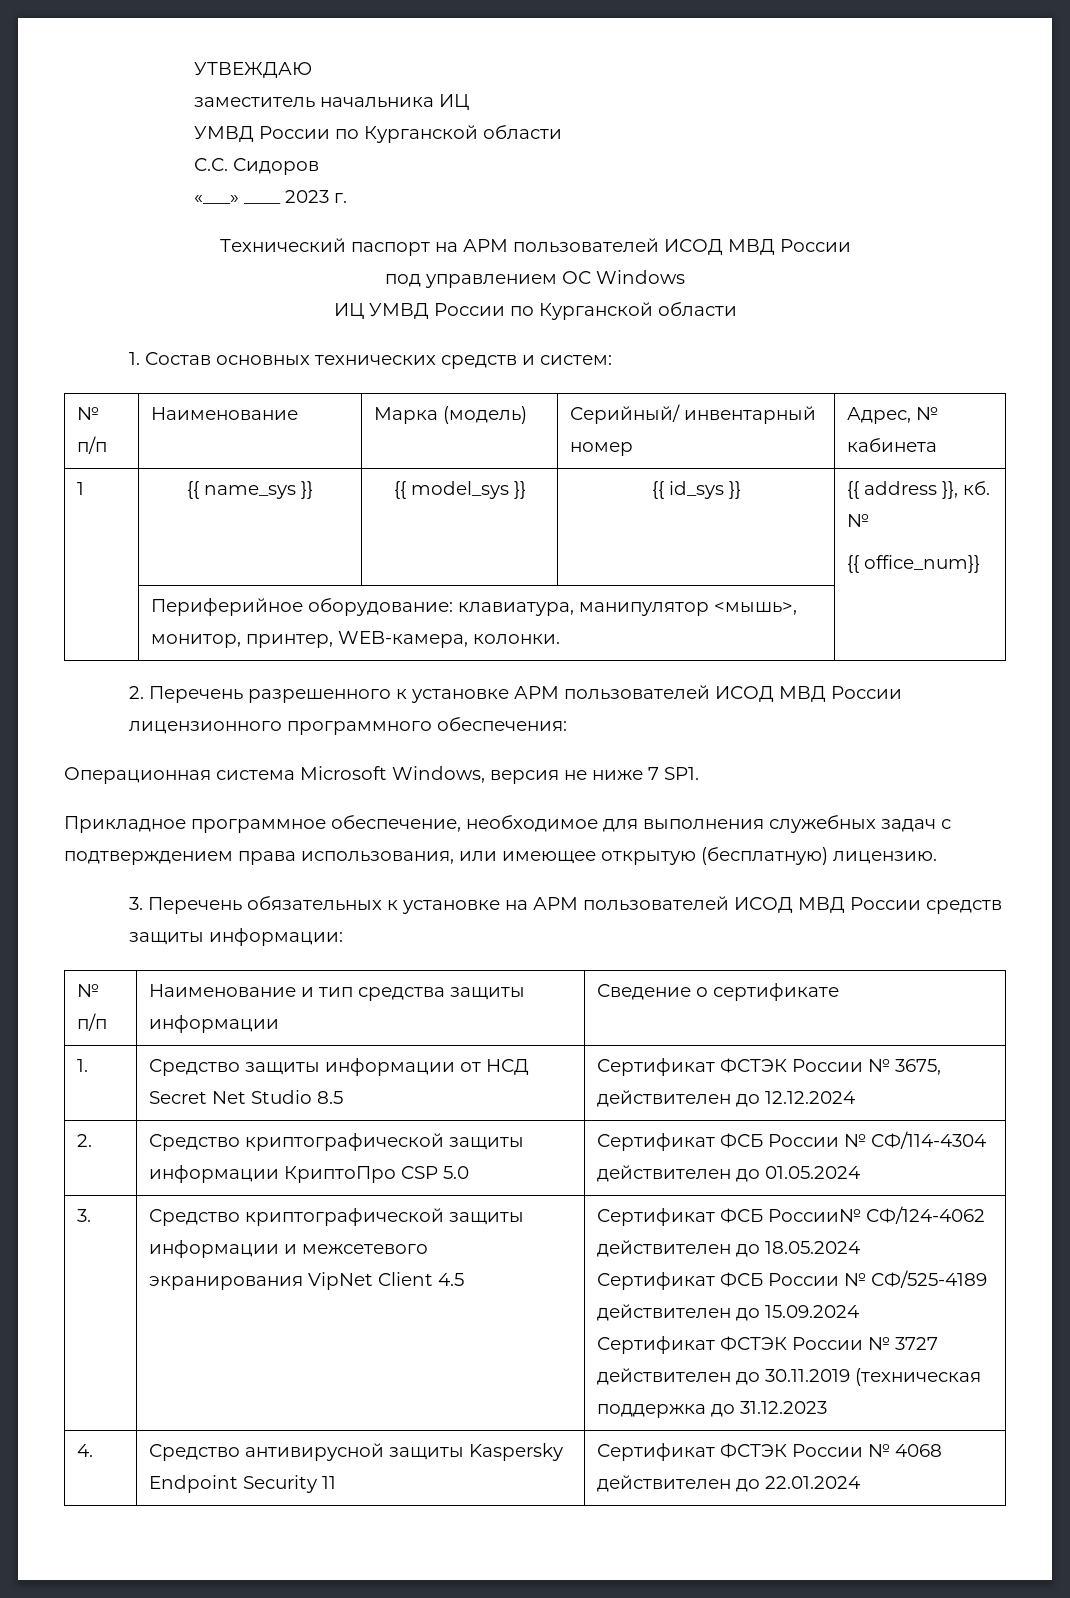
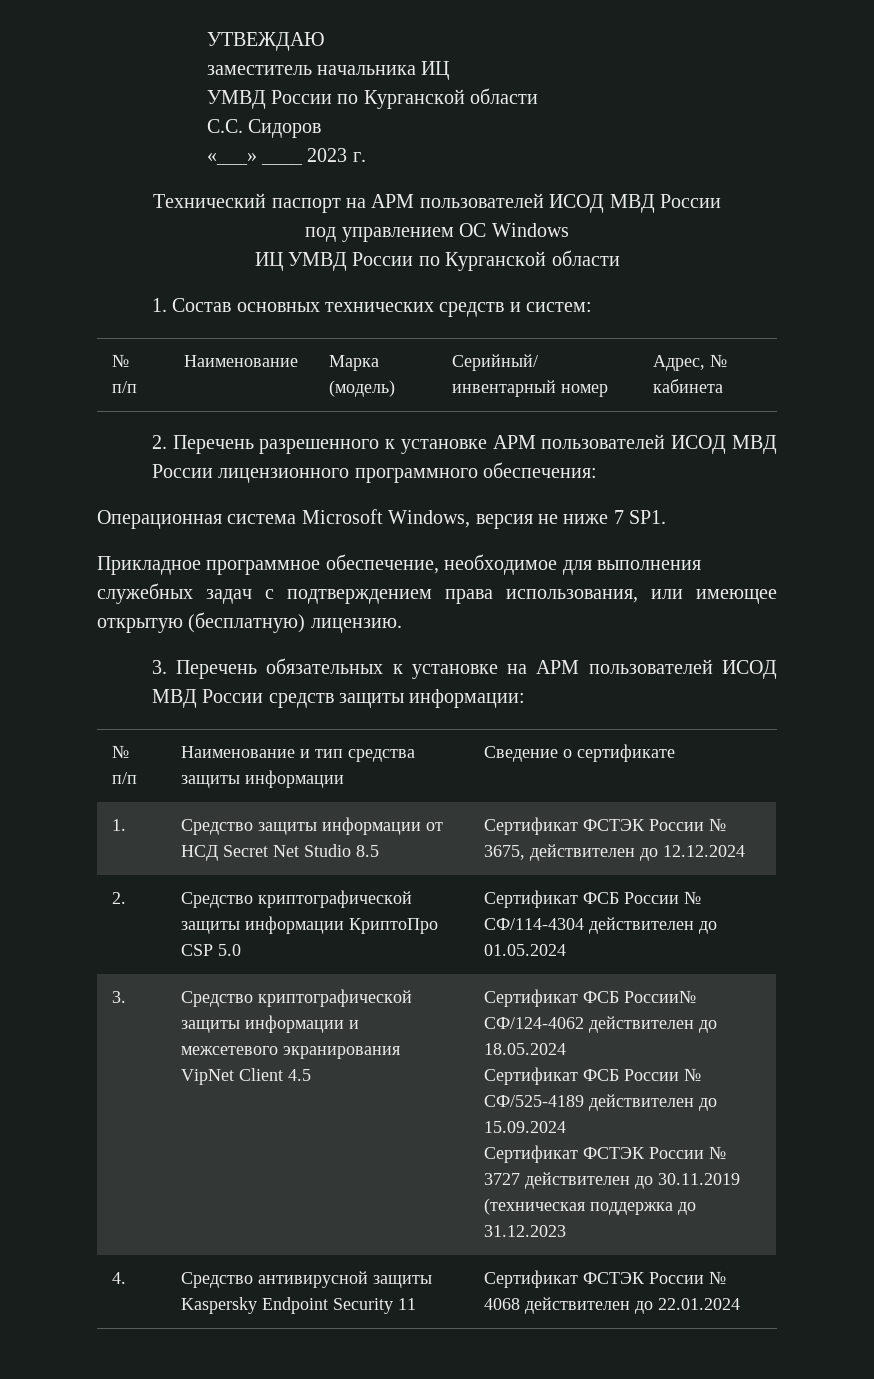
- 1 | {{ name_sys }} | {{ model_sys }} | {{ id_sys }} | {{ address }}, кб. №
- {{ office_num}}
- | Периферийное оборудование: клавиатура, манипулятор <мышь>, монитор, принтер, WEB-камера, колонки. |

